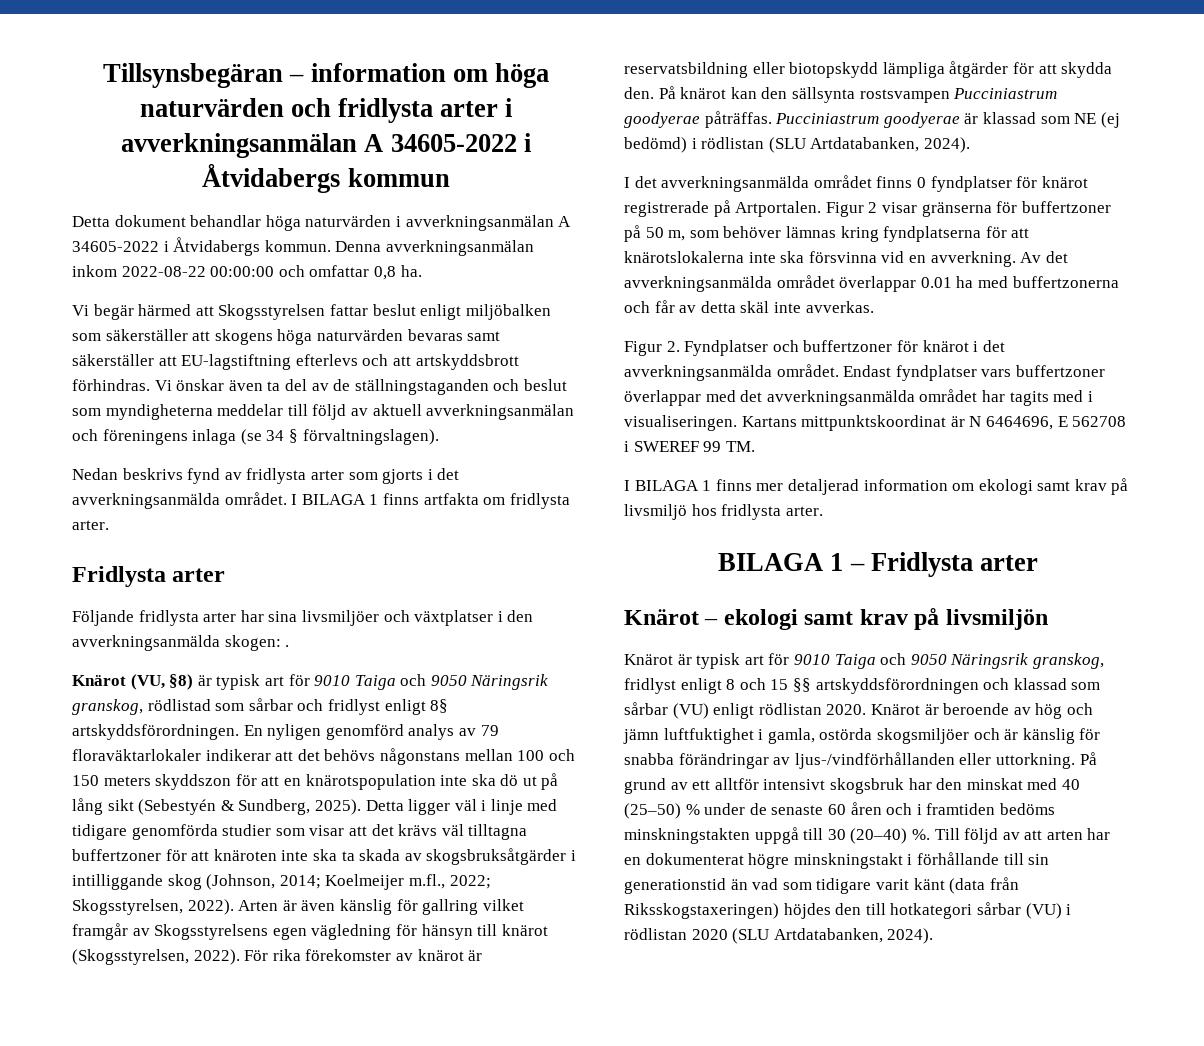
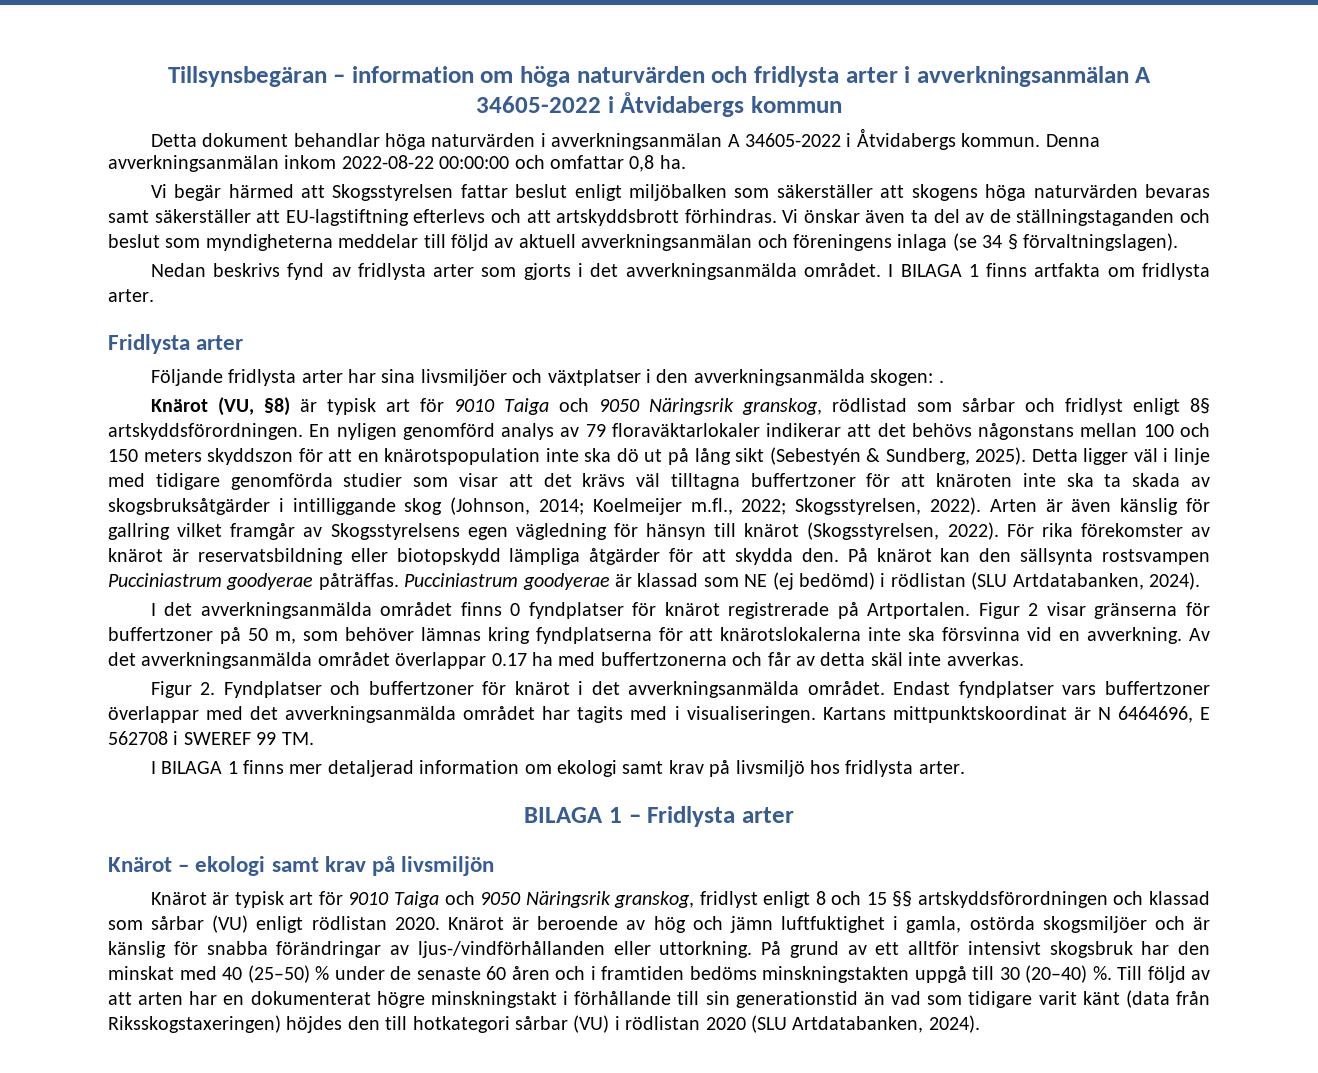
- Av det avverkningsanmälda området överlappar 0.01 ha med buffertzonerna och får av detta skäl inte avverkas.
+ Av det avverkningsanmälda området överlappar 0.17 ha med buffertzonerna och får av detta skäl inte avverkas.

